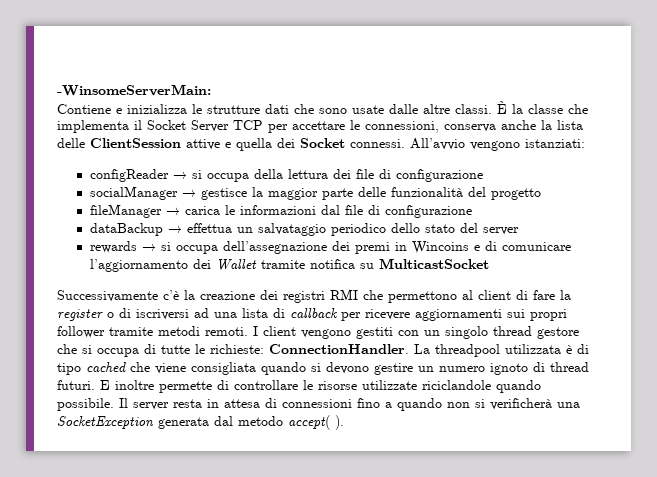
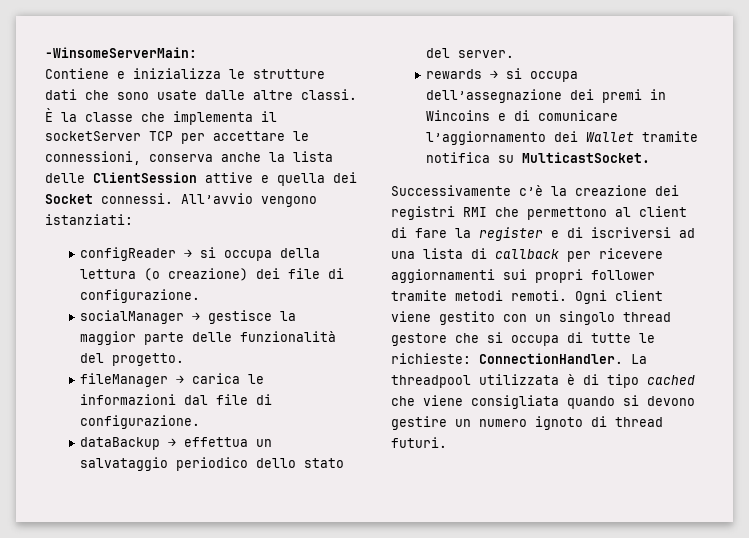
- È la classe che implementa il Socket Server TCP per accettare le connessioni, conserva anche la lista delle ClientSession attive e quella dei Socket connessi.
+ È la classe che implementa il socketServer TCP per accettare le connessioni, conserva anche la lista delle ClientSession attive e quella dei Socket connessi.
- configReader → si occupa della lettura dei file di configurazione
+ configReader → si occupa della lettura (o creazione) dei file di configurazione.
- socialManager → gestisce la maggior parte delle funzionalità del progetto
+ socialManager → gestisce la maggior parte delle funzionalità del progetto.
- fileManager → carica le informazioni dal file di configurazione
+ fileManager → carica le informazioni dal file di configurazione.
- dataBackup → effettua un salvataggio periodico dello stato del server
+ dataBackup → effettua un salvataggio periodico dello stato del server.
- rewards → si occupa dell’assegnazione dei premi in Wincoins e di comunicare l’aggiornamento dei Wallet tramite notifica su MulticastSocket
+ rewards → si occupa dell’assegnazione dei premi in Wincoins e di comunicare l’aggiornamento dei Wallet tramite notifica su MulticastSocket.
- Successivamente c’è la creazione dei registri RMI che permettono al client di fare la register o di iscriversi ad una lista di callback per ricevere aggiornamenti sui propri follower tramite metodi remoti.
+ Successivamente c’è la creazione dei registri RMI che permettono al client di fare la register e di iscriversi ad una lista di callback per ricevere aggiornamenti sui propri follower tramite metodi remoti.
- I client vengono gestiti con un singolo thread gestore che si occupa di tutte le richieste: ConnectionHandler.
+ Ogni client viene gestito con un singolo thread gestore che si occupa di tutte le richieste: ConnectionHandler.
- E inoltre permette di controllare le risorse utilizzate riciclandole quando possibile. Il server resta in attesa di connessioni fino a quando non si verificherà una SocketException generata dal metodo accept( ).

